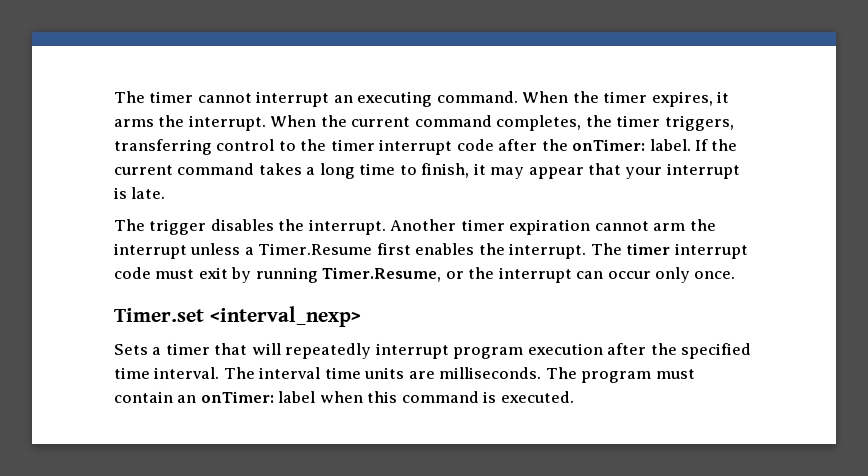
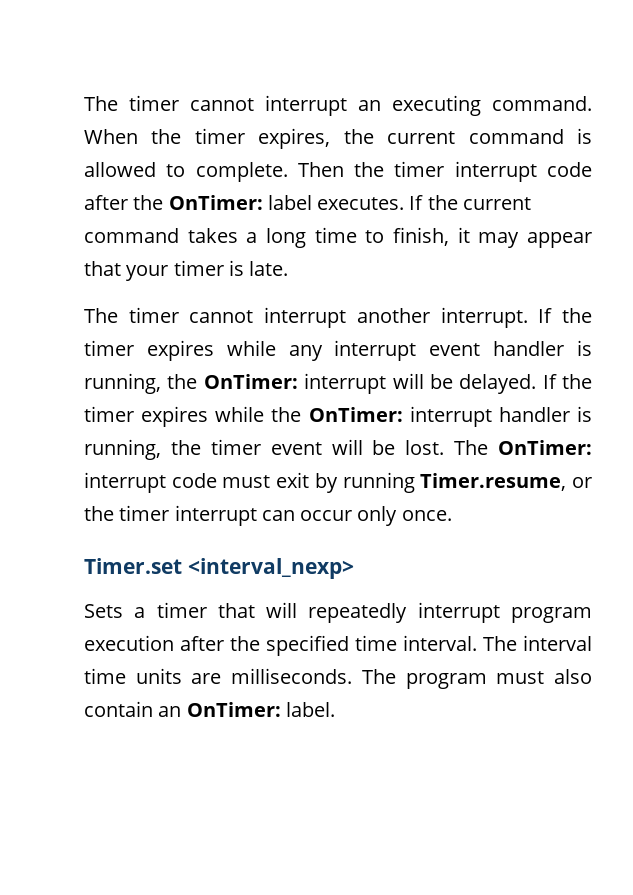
- When the timer expires, it arms the interrupt. When the current command completes, the timer triggers, transferring control to the timer interrupt code after the onTimer: label.
+ When the timer expires, the current command is allowed to complete. Then the timer interrupt code after the OnTimer: label executes.
- If the current command takes a long time to finish, it may appear that your interrupt is late.
+ If the current command takes a long time to finish, it may appear that your timer is late.
- The trigger disables the interrupt. Another timer expiration cannot arm the interrupt unless a Timer.Resume first enables the interrupt. The timer interrupt code must exit by running Timer.Resume, or the interrupt can occur only once.
+ The timer cannot interrupt another interrupt. If the timer expires while any interrupt event handler is running, the OnTimer: interrupt will be delayed. If the timer expires while the OnTimer: interrupt handler is running, the timer event will be lost. The OnTimer: interrupt code must exit by running Timer.resume, or the timer interrupt can occur only once.
- The program must contain an onTimer: label when this command is executed.
+ The program must also contain an OnTimer: label.

